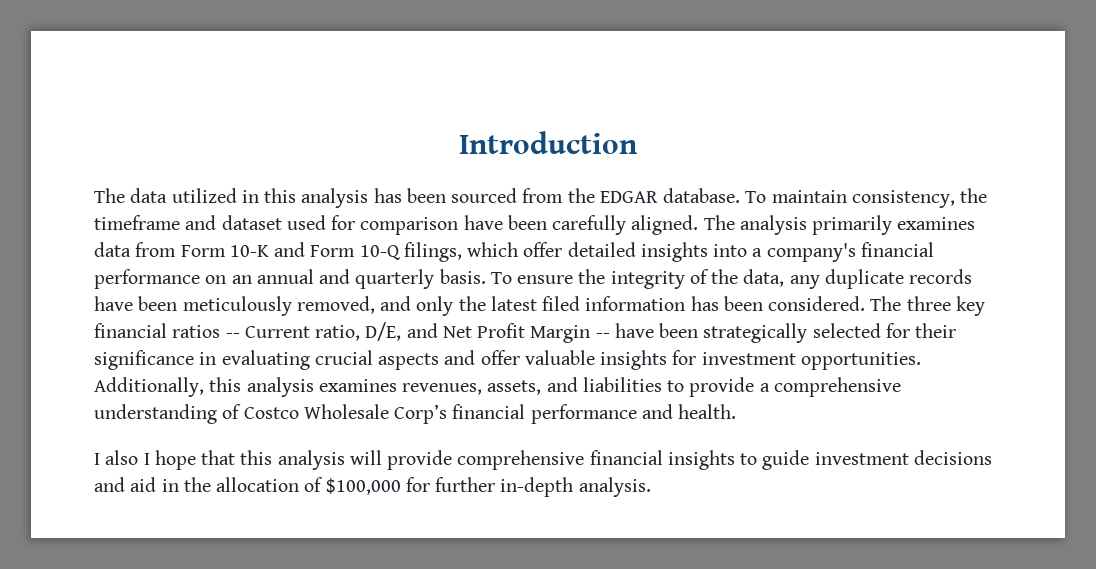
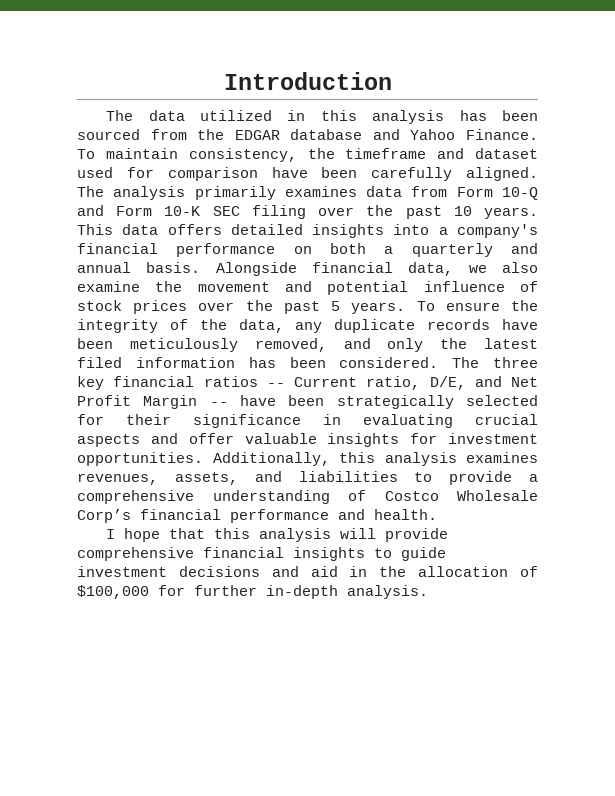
- The data utilized in this analysis has been sourced from the EDGAR database.
+ The data utilized in this analysis has been sourced from the EDGAR database and Yahoo Finance.
- The analysis primarily examines data from Form 10-K and Form 10-Q filings, which offer detailed insights into a company's financial performance on an annual and quarterly basis.
+ The analysis primarily examines data from Form 10-Q and Form 10-K SEC filing over the past 10 years. This data offers detailed insights into a company's financial performance on both a quarterly and annual basis. Alongside financial data, we also examine the movement and potential influence of stock prices over the past 5 years.
- I also I hope that this analysis will provide comprehensive financial insights to guide investment decisions and aid in the allocation of $100,000 for further in-depth analysis.
+ I hope that this analysis will provide comprehensive financial insights to guide investment decisions and aid in the allocation of $100,000 for further in-depth analysis.

